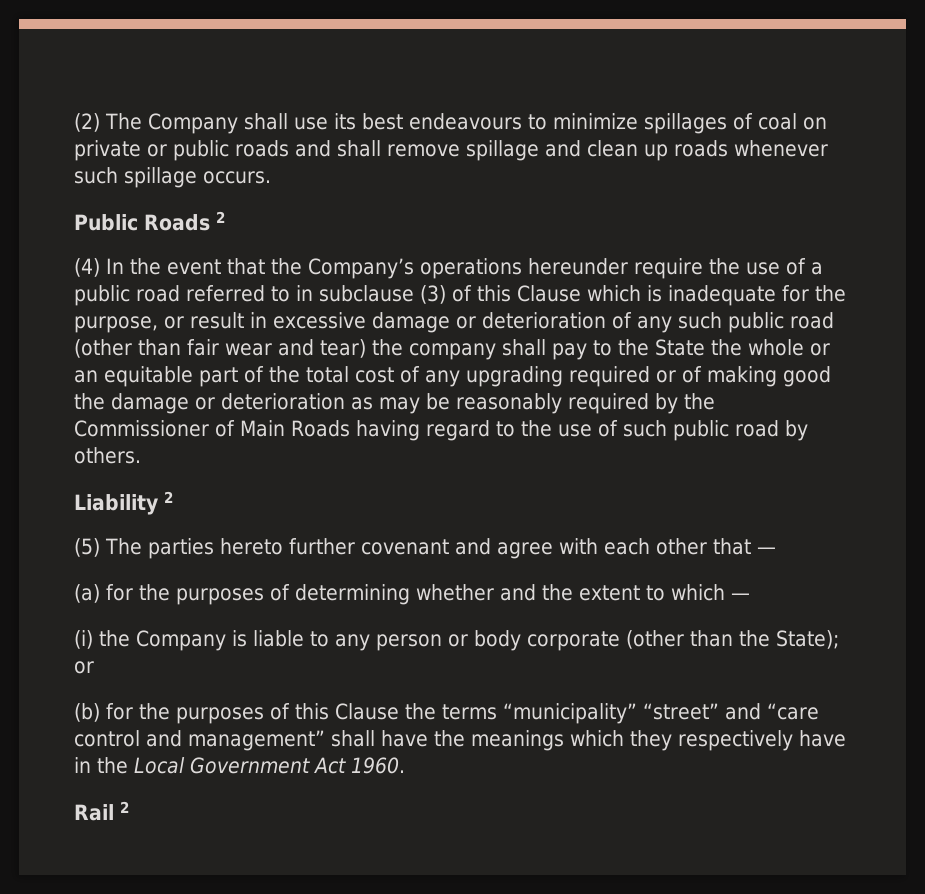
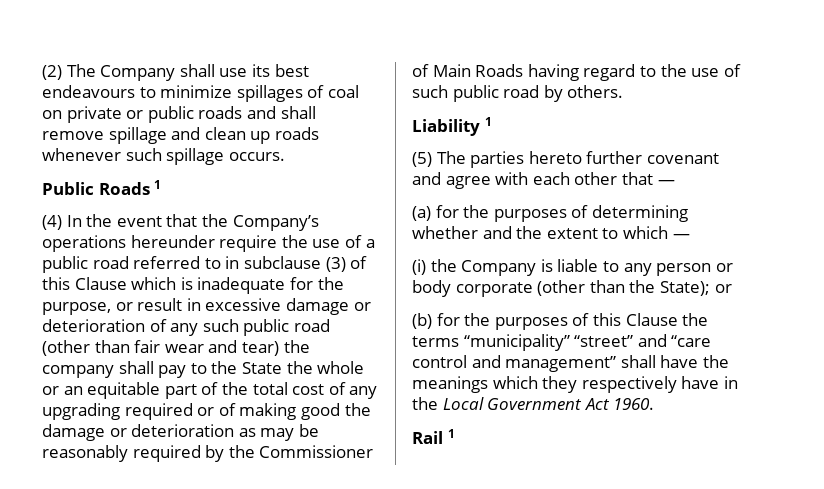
- Public Roads 2
+ Public Roads 1
- Liability 2
+ Liability 1
- Rail 2
+ Rail 1

